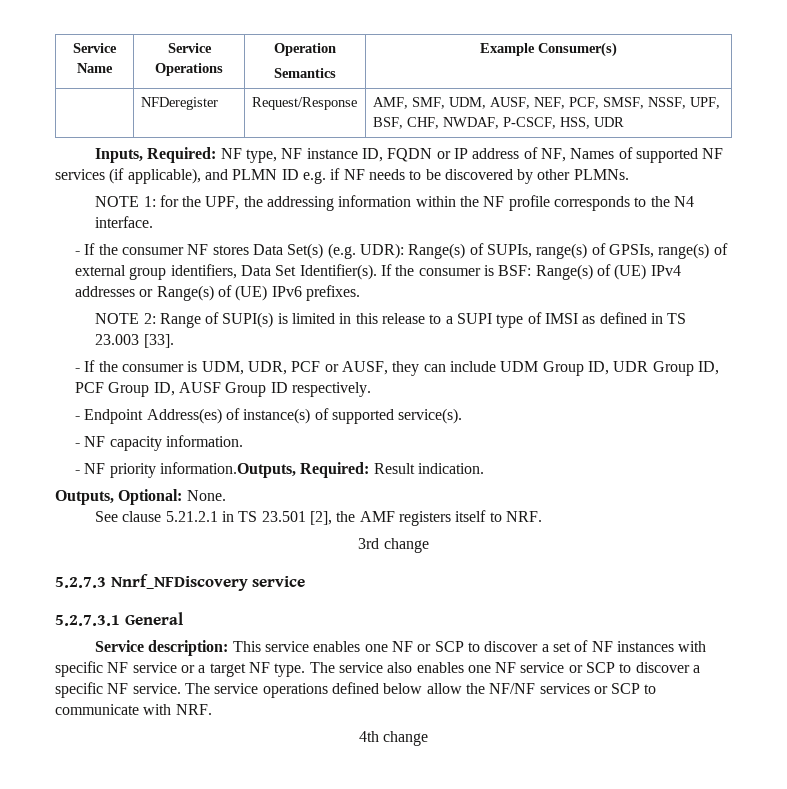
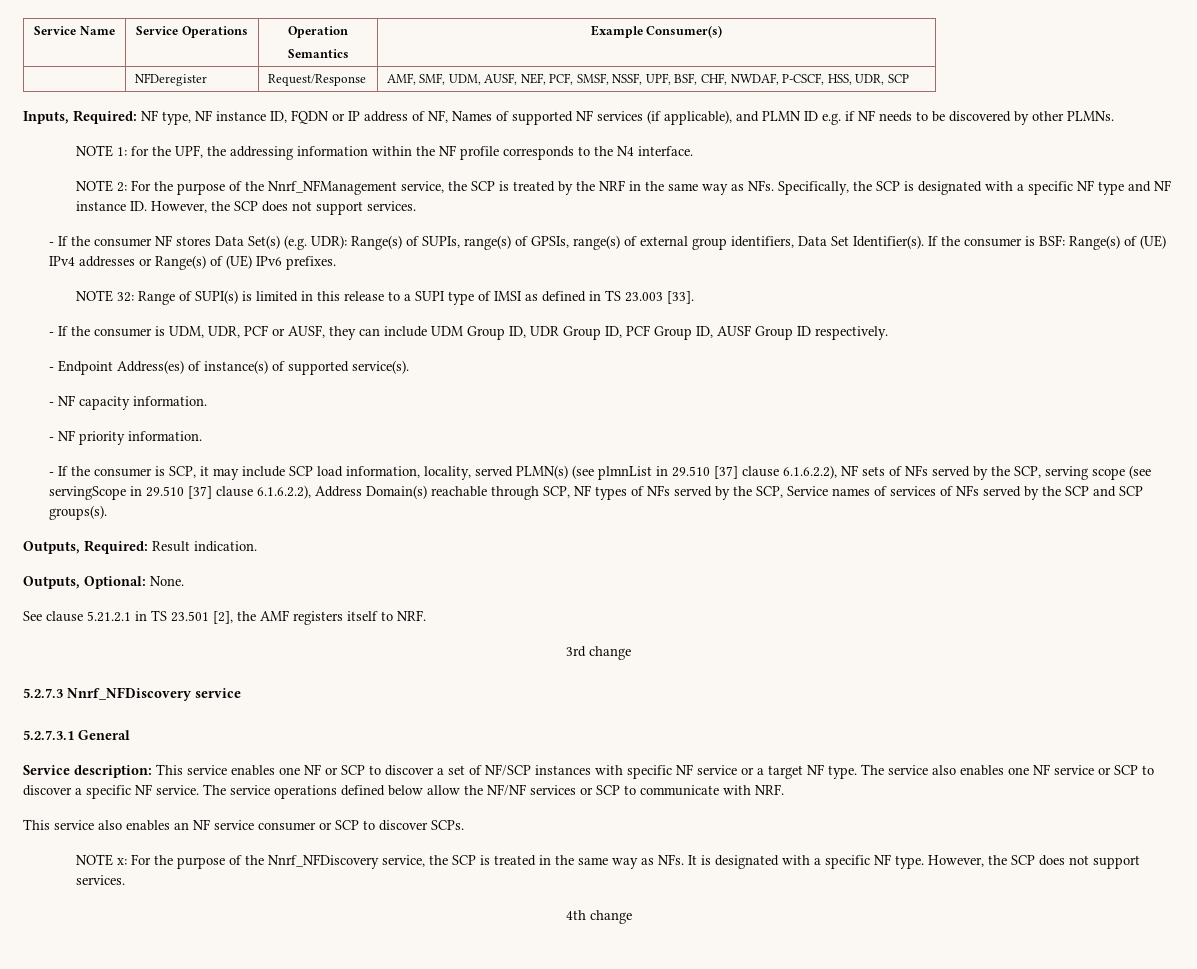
- | NFDeregister | Request/Response | AMF, SMF, UDM, AUSF, NEF, PCF, SMSF, NSSF, UPF, BSF, CHF, NWDAF, P-CSCF, HSS, UDR
+ | NFDeregister | Request/Response | AMF, SMF, UDM, AUSF, NEF, PCF, SMSF, NSSF, UPF, BSF, CHF, NWDAF, P-CSCF, HSS, UDR, SCP
+ NOTE 2: For the purpose of the Nnrf_NFManagement service, the SCP is treated by the NRF in the same way as NFs. Specifically, the SCP is designated with a specific NF type and NF instance ID. However, the SCP does not support services.
- NOTE 2: Range of SUPI(s) is limited in this release to a SUPI type of IMSI as defined in TS 23.003 [33].
+ NOTE 32: Range of SUPI(s) is limited in this release to a SUPI type of IMSI as defined in TS 23.003 [33].
- - NF priority information.Outputs, Required: Result indication.
+ - NF priority information.
+ - If the consumer is SCP, it may include SCP load information, locality, served PLMN(s) (see plmnList in 29.510 [37] clause 6.1.6.2.2), NF sets of NFs served by the SCP, serving scope (see servingScope in 29.510 [37] clause 6.1.6.2.2), Address Domain(s) reachable through SCP, NF types of NFs served by the SCP, Service names of services of NFs served by the SCP and SCP groups(s).
+ Outputs, Required: Result indication.
- Service description: This service enables one NF or SCP to discover a set of NF instances with specific NF service or a target NF type.
+ Service description: This service enables one NF or SCP to discover a set of NF/SCP instances with specific NF service or a target NF type.
+ This service also enables an NF service consumer or SCP to discover SCPs.
+ NOTE x: For the purpose of the Nnrf_NFDiscovery service, the SCP is treated in the same way as NFs. It is designated with a specific NF type. However, the SCP does not support services.

